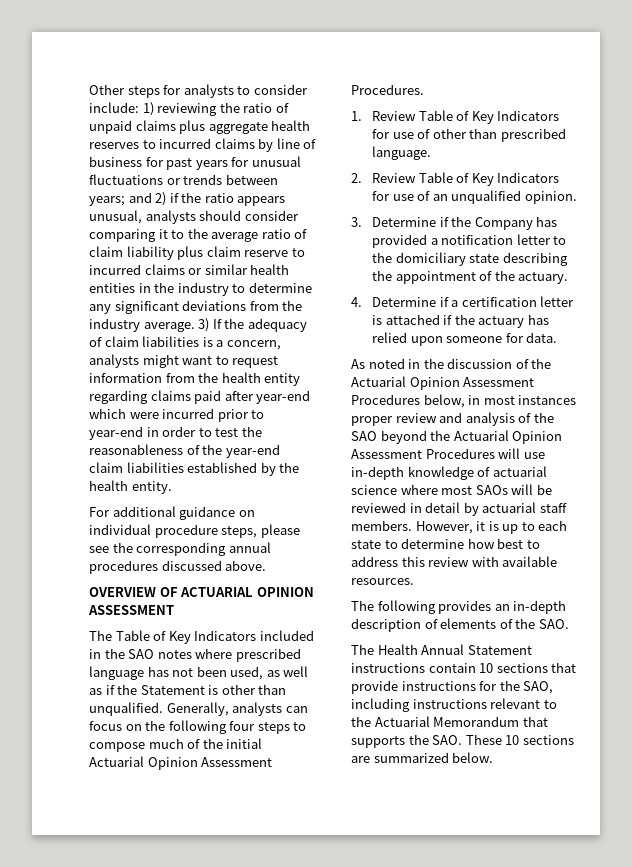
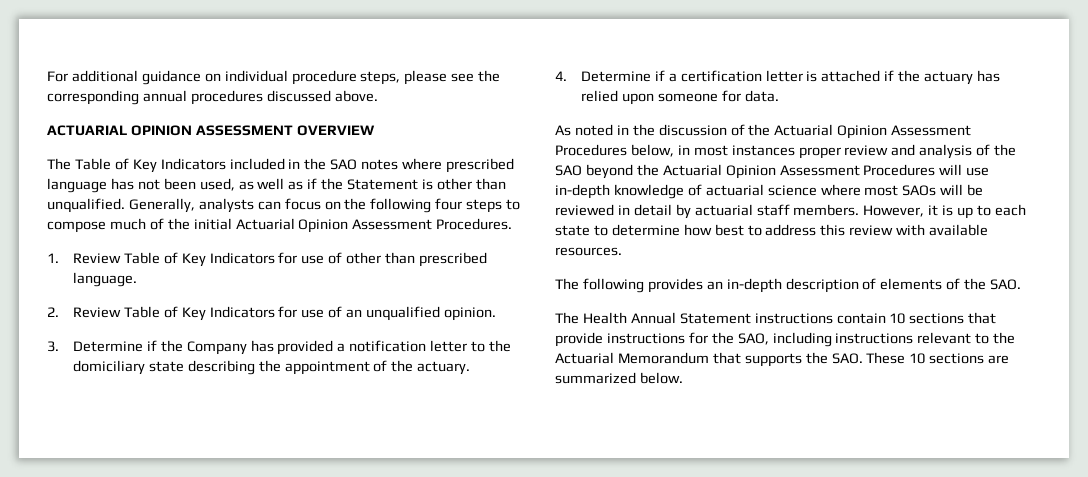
- Other steps for analysts to consider include: 1) reviewing the ratio of unpaid claims plus aggregate health reserves to incurred claims by line of business for past years for unusual fluctuations or trends between years; and 2) if the ratio appears unusual, analysts should consider comparing it to the average ratio of claim liability plus claim reserve to incurred claims or similar health entities in the industry to determine any significant deviations from the industry average. 3) If the adequacy of claim liabilities is a concern, analysts might want to request information from the health entity regarding claims paid after year-end which were incurred prior to year-end in order to test the reasonableness of the year-end claim liabilities established by the health entity.
- OVERVIEW OF ACTUARIAL OPINION ASSESSMENT
+ ACTUARIAL OPINION ASSESSMENT OVERVIEW

